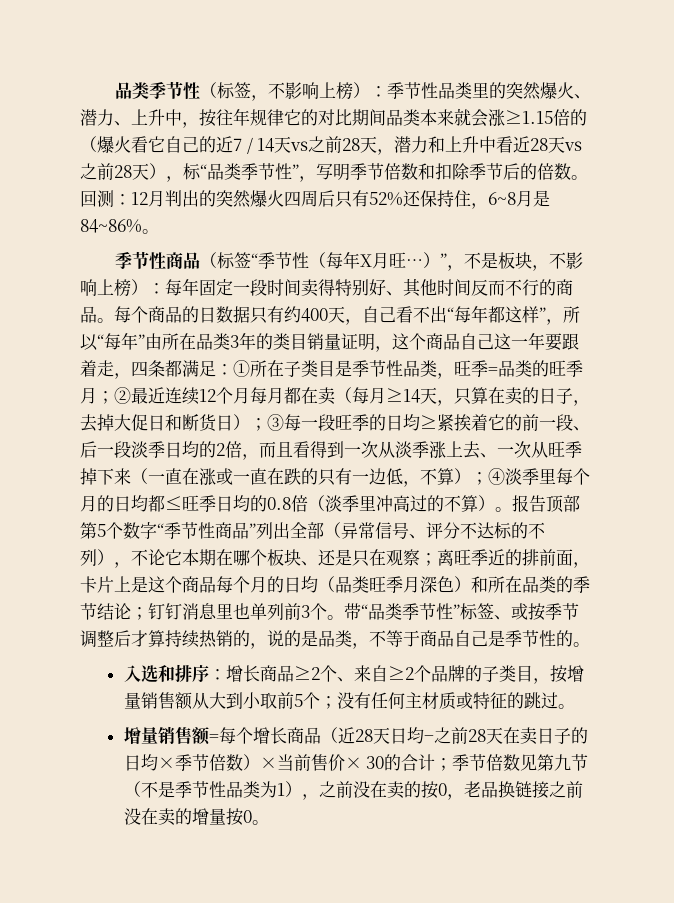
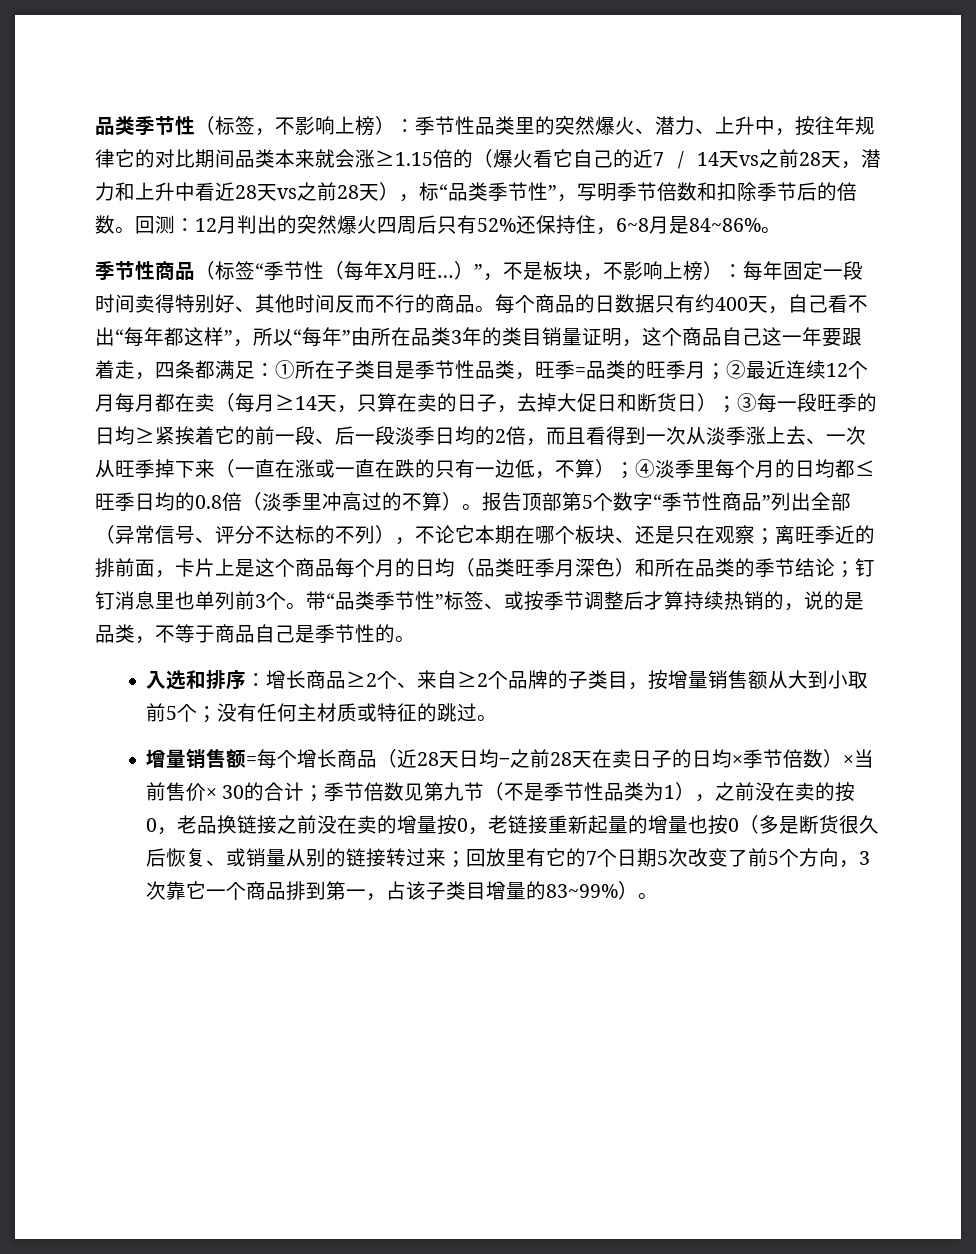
- 增量销售额=每个增长商品（近28天日均−之前28天在卖日子的日均×季节倍数）×当前售价× 30的合计；季节倍数见第九节（不是季节性品类为1），之前没在卖的按0，老品换链接之前没在卖的增量按0。
+ 增量销售额=每个增长商品（近28天日均−之前28天在卖日子的日均×季节倍数）×当前售价× 30的合计；季节倍数见第九节（不是季节性品类为1），之前没在卖的按0，老品换链接之前没在卖的增量按0，老链接重新起量的增量也按0（多是断货很久后恢复、或销量从别的链接转过来；回放里有它的7个日期5次改变了前5个方向，3次靠它一个商品排到第一，占该子类目增量的83~99%）。

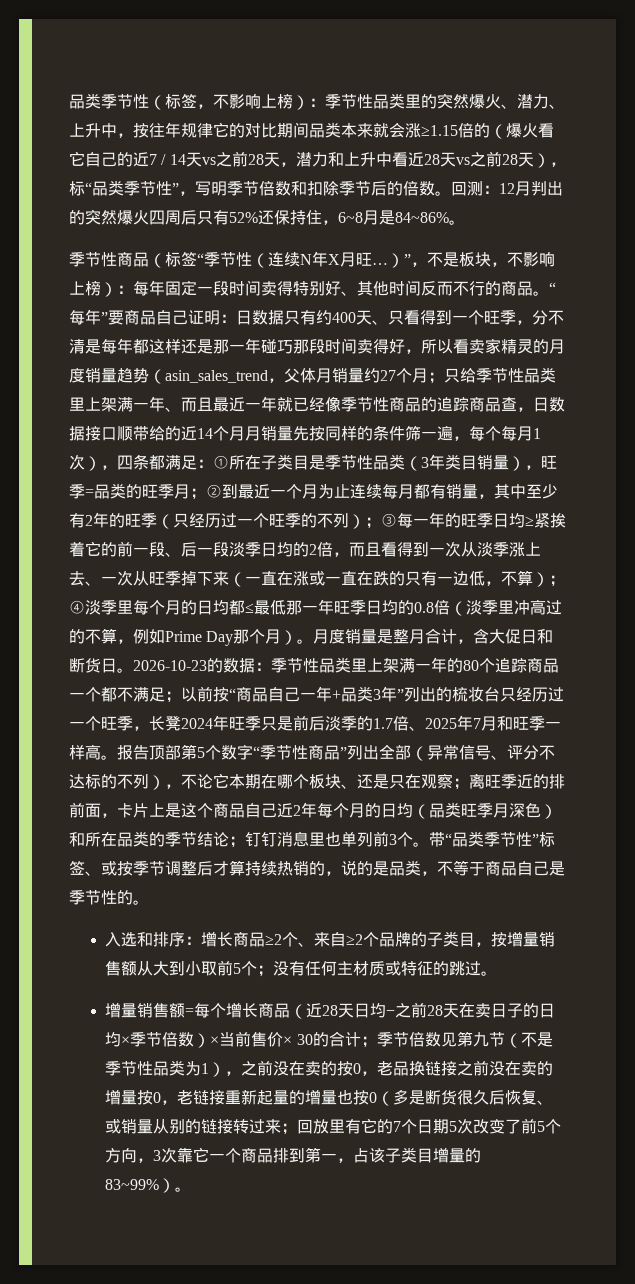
- 季节性商品（标签“季节性（每年X月旺…）”，不是板块，不影响上榜）：每年固定一段时间卖得特别好、其他时间反而不行的商品。
+ 季节性商品（标签“季节性（连续N年X月旺…）”，不是板块，不影响上榜）：每年固定一段时间卖得特别好、其他时间反而不行的商品。
- 每个商品的日数据只有约400天，自己看不出“每年都这样”，所以“每年”由所在品类3年的类目销量证明，这个商品自己这一年要跟着走，四条都满足：
+ “每年”要商品自己证明：日数据只有约400天、只看得到一个旺季，分不清是每年都这样还是那一年碰巧那段时间卖得好，所以看卖家精灵的月度销量趋势（asin_sales_trend，父体月销量约27个月；只给季节性品类里上架满一年、而且最近一年就已经像季节性商品的追踪商品查，日数据接口顺带给的近14个月月销量先按同样的条件筛一遍，每个每月1次），四条都满足：
- ①所在子类目是季节性品类，旺季=品类的旺季月；
+ ①所在子类目是季节性品类（3年类目销量），旺季=品类的旺季月；
- ②最近连续12个月每月都在卖（每月≥14天，只算在卖的日子，去掉大促日和断货日）；
+ ②到最近一个月为止连续每月都有销量，其中至少有2年的旺季（只经历过一个旺季的不列）；
- ③每一段旺季的日均≥紧挨着它的前一段、后一段淡季日均的2倍，而且看得到一次从淡季涨上去、一次从旺季掉下来（一直在涨或一直在跌的只有一边低，不算）；
+ ③每一年的旺季日均≥紧挨着它的前一段、后一段淡季日均的2倍，而且看得到一次从淡季涨上去、一次从旺季掉下来（一直在涨或一直在跌的只有一边低，不算）；
- ④淡季里每个月的日均都≤旺季日均的0.8倍（淡季里冲高过的不算）。
+ ④淡季里每个月的日均都≤最低那一年旺季日均的0.8倍（淡季里冲高过的不算，例如Prime Day那个月）。月度销量是整月合计，含大促日和断货日。2026-10-23的数据：季节性品类里上架满一年的80个追踪商品一个都不满足；以前按“商品自己一年+品类3年”列出的梳妆台只经历过一个旺季，长凳2024年旺季只是前后淡季的1.7倍、2025年7月和旺季一样高。
- 报告顶部第5个数字“季节性商品”列出全部（异常信号、评分不达标的不列），不论它本期在哪个板块、还是只在观察；离旺季近的排前面，卡片上是这个商品每个月的日均（品类旺季月深色）和所在品类的季节结论；钉钉消息里也单列前3个。
+ 报告顶部第5个数字“季节性商品”列出全部（异常信号、评分不达标的不列），不论它本期在哪个板块、还是只在观察；离旺季近的排前面，卡片上是这个商品自己近2年每个月的日均（品类旺季月深色）和所在品类的季节结论；钉钉消息里也单列前3个。

